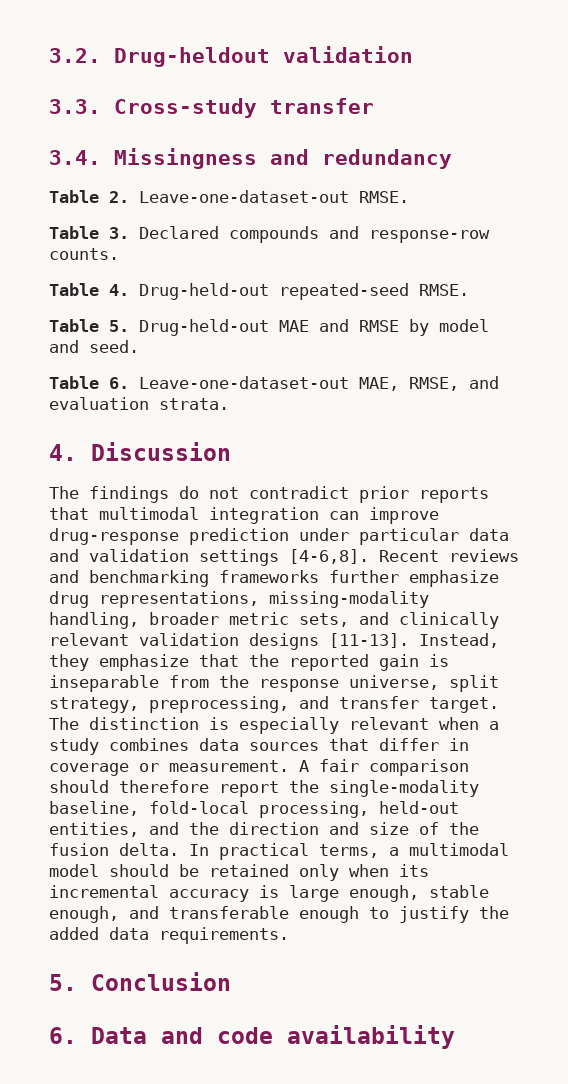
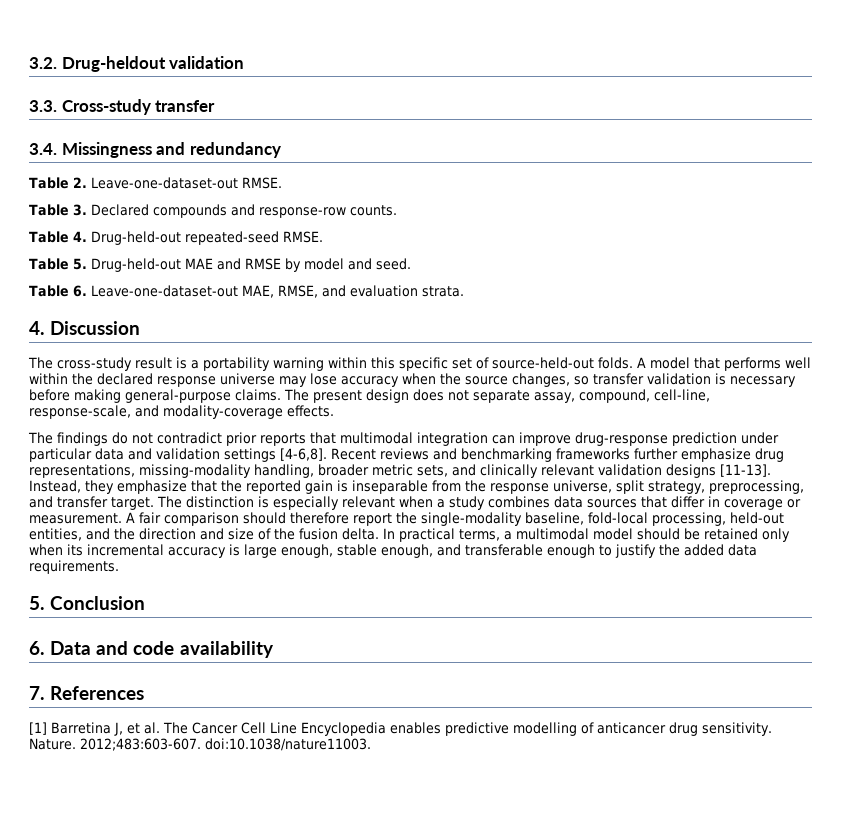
+ The cross-study result is a portability warning within this specific set of source-held-out folds. A model that performs well within the declared response universe may lose accuracy when the source changes, so transfer validation is necessary before making general-purpose claims. The present design does not separate assay, compound, cell-line, response-scale, and modality-coverage effects.
+ 7. References
+ [1] Barretina J, et al. The Cancer Cell Line Encyclopedia enables predictive modelling of anticancer drug sensitivity. Nature. 2012;483:603-607. doi:10.1038/nature11003.

